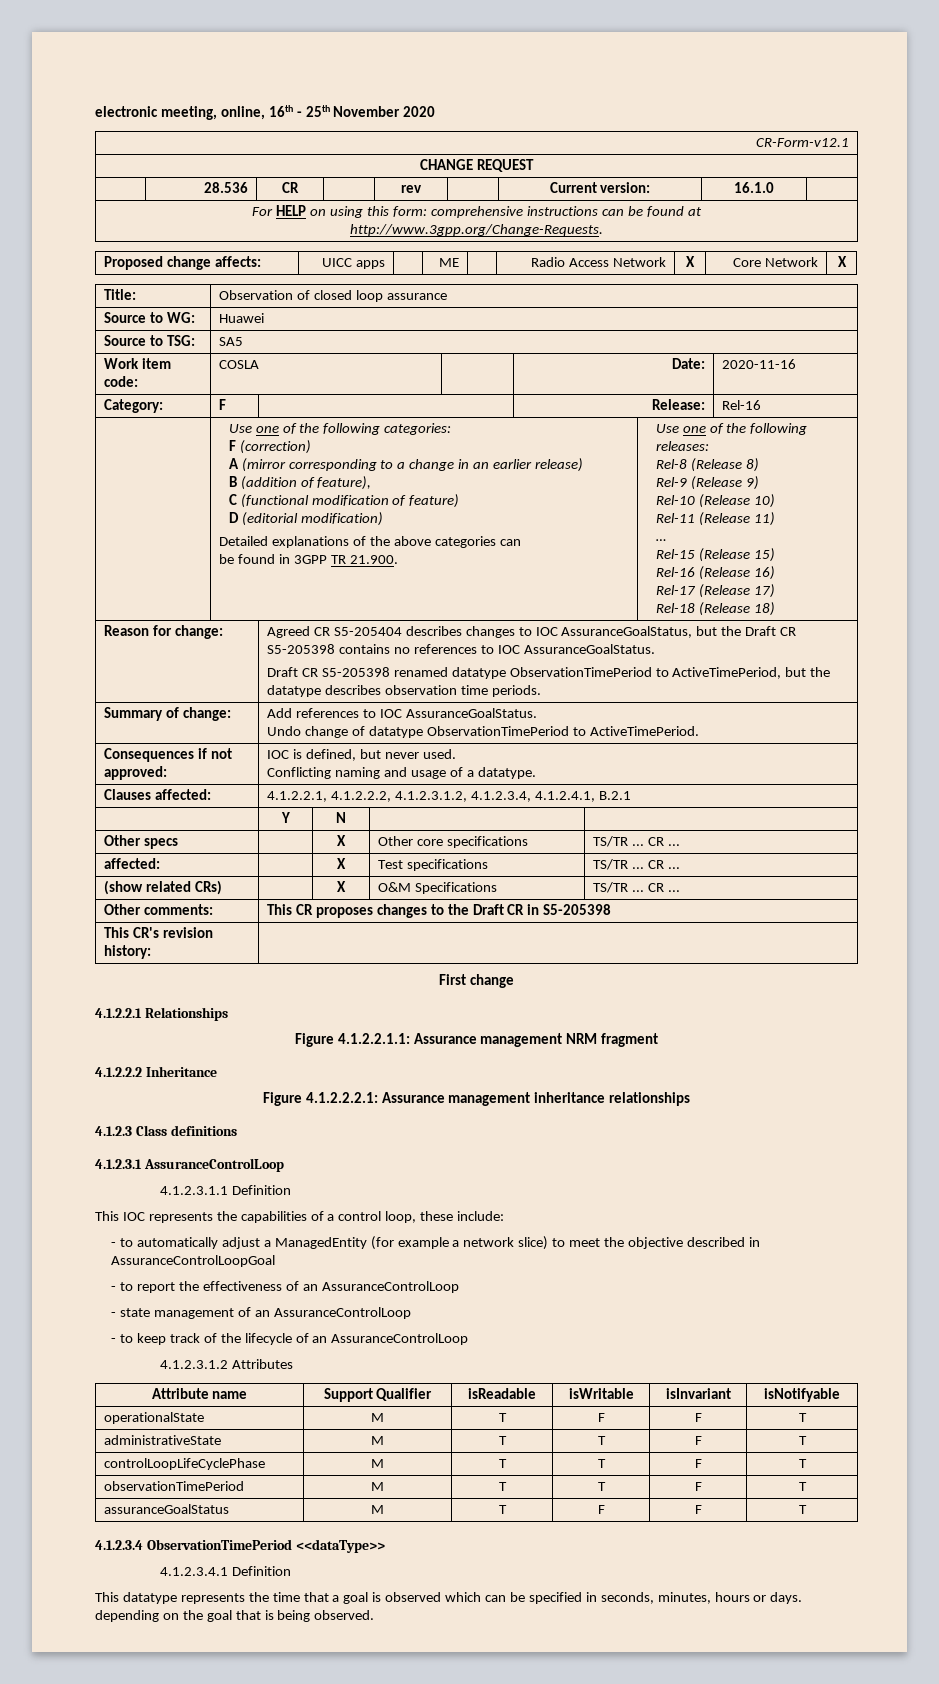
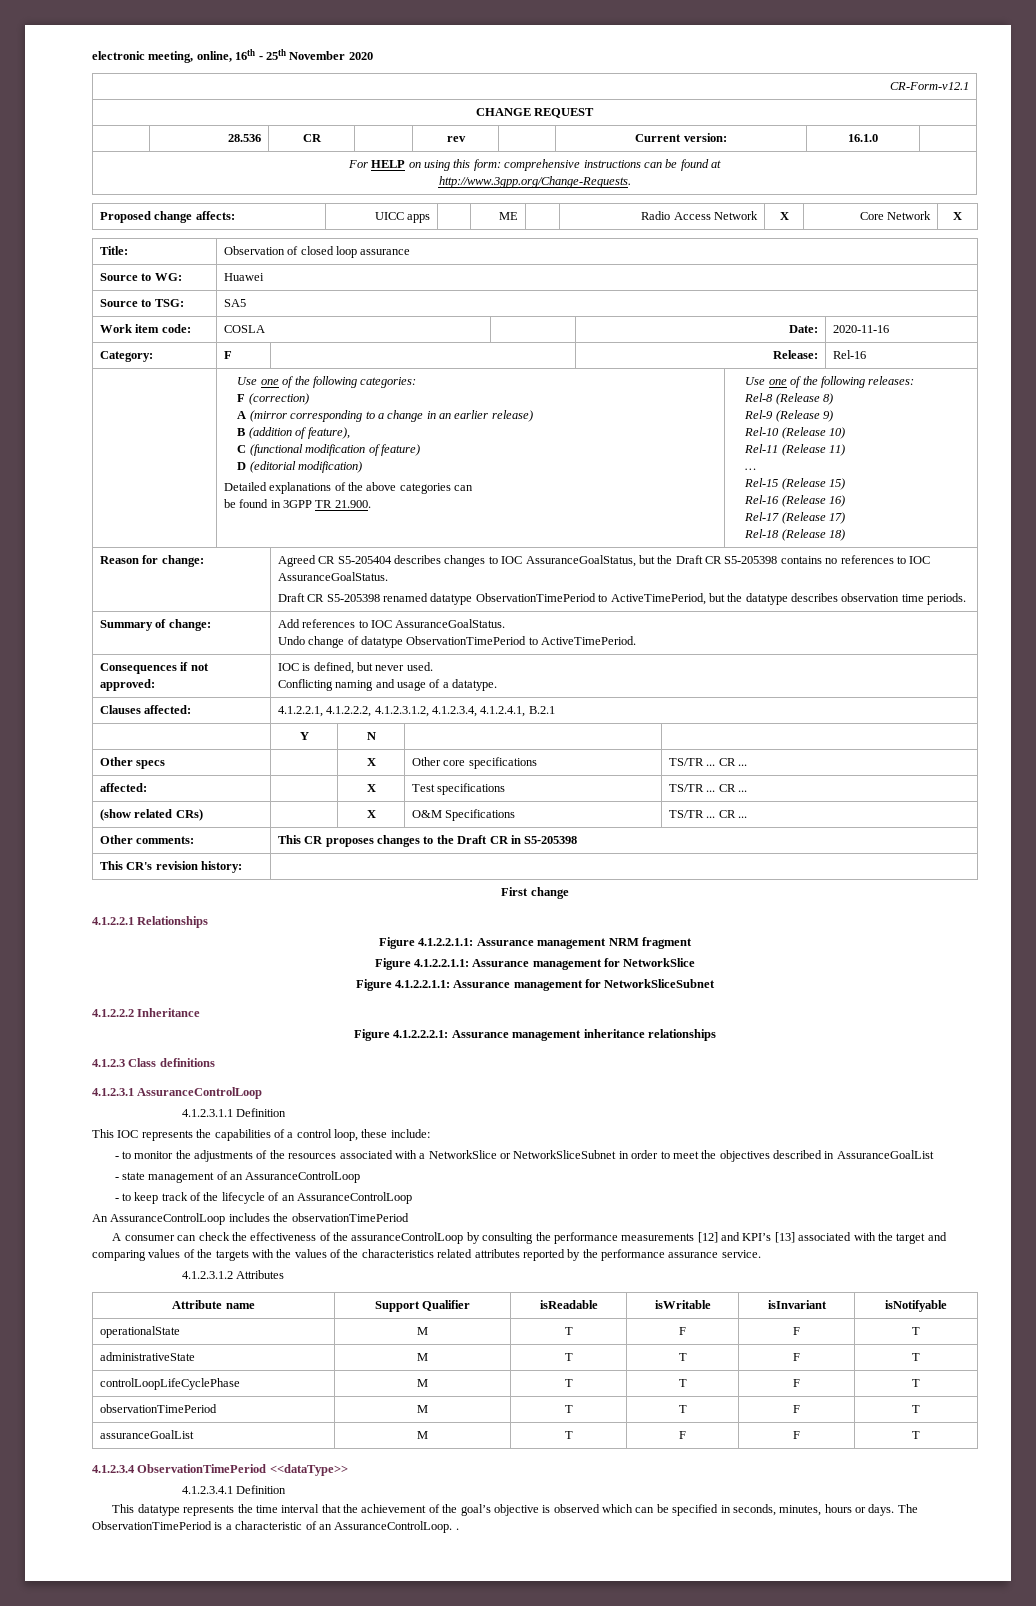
+ Figure 4.1.2.2.1.1: Assurance management for NetworkSlice
+ Figure 4.1.2.2.1.1: Assurance management for NetworkSliceSubnet
- - to automatically adjust a ManagedEntity (for example a network slice) to meet the objective described in AssuranceControlLoopGoal
- - to report the effectiveness of an AssuranceControlLoop
+ - to monitor the adjustments of the resources associated with a NetworkSlice or NetworkSliceSubnet in order to meet the objectives described in AssuranceGoalList
+ An AssuranceControlLoop includes the observationTimePeriod
+ A consumer can check the effectiveness of the assuranceControlLoop by consulting the performance measurements [12] and KPI’s [13] associated with the target and comparing values of the targets with the values of the characteristics related attributes reported by the performance assurance service.
- assuranceGoalStatus | M | T | F | F | T
+ assuranceGoalList | M | T | F | F | T
- This datatype represents the time that a goal is observed which can be specified in seconds, minutes, hours or days. depending on the goal that is being observed.
+ This datatype represents the time interval that the achievement of the goal’s objective is observed which can be specified in seconds, minutes, hours or days. The ObservationTimePeriod is a characteristic of an AssuranceControlLoop. .

